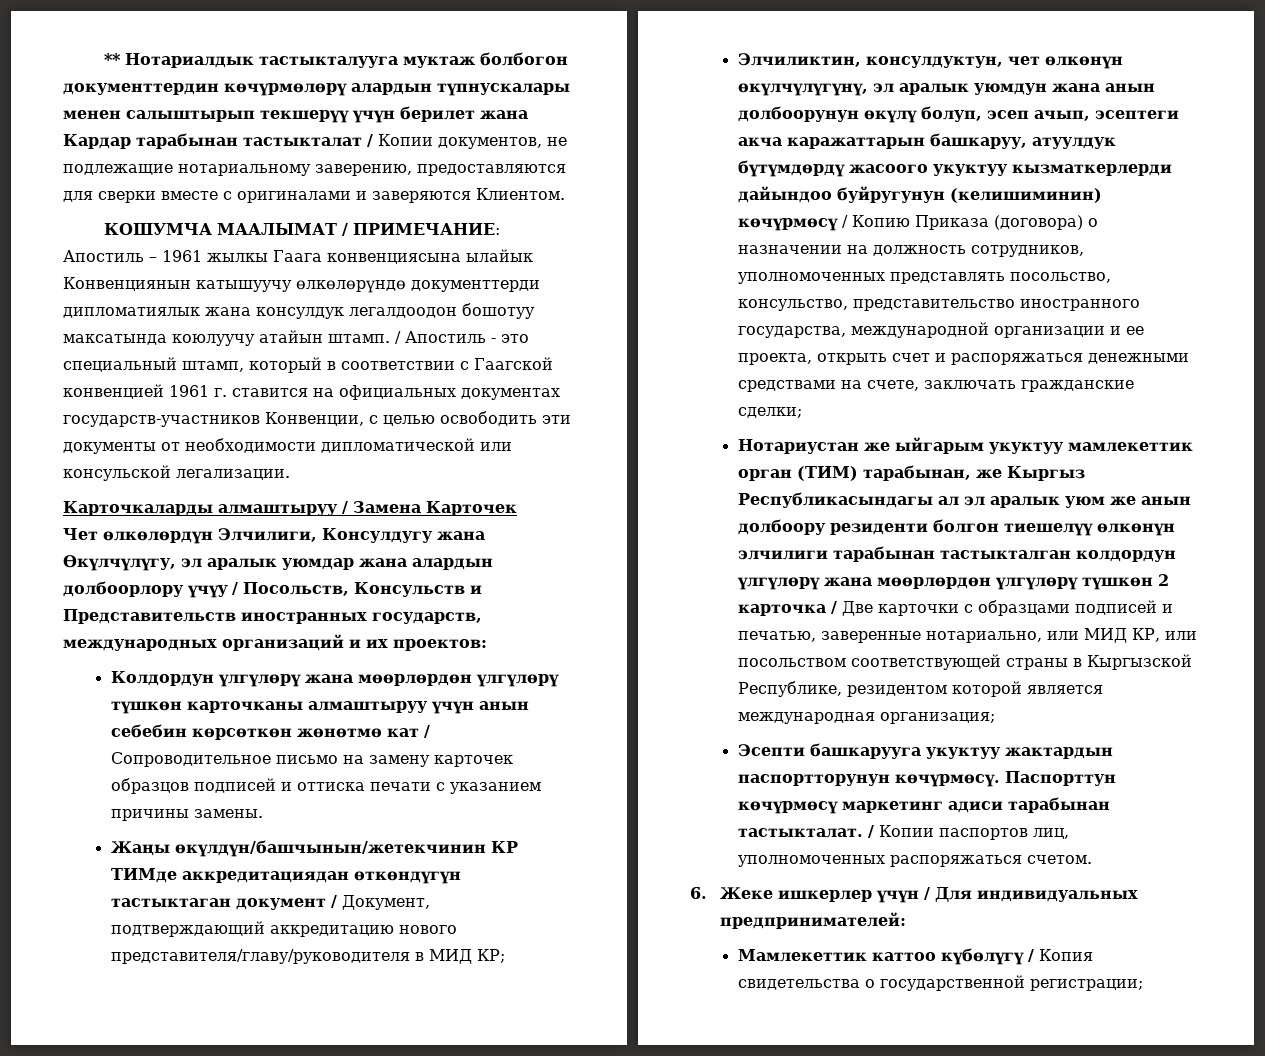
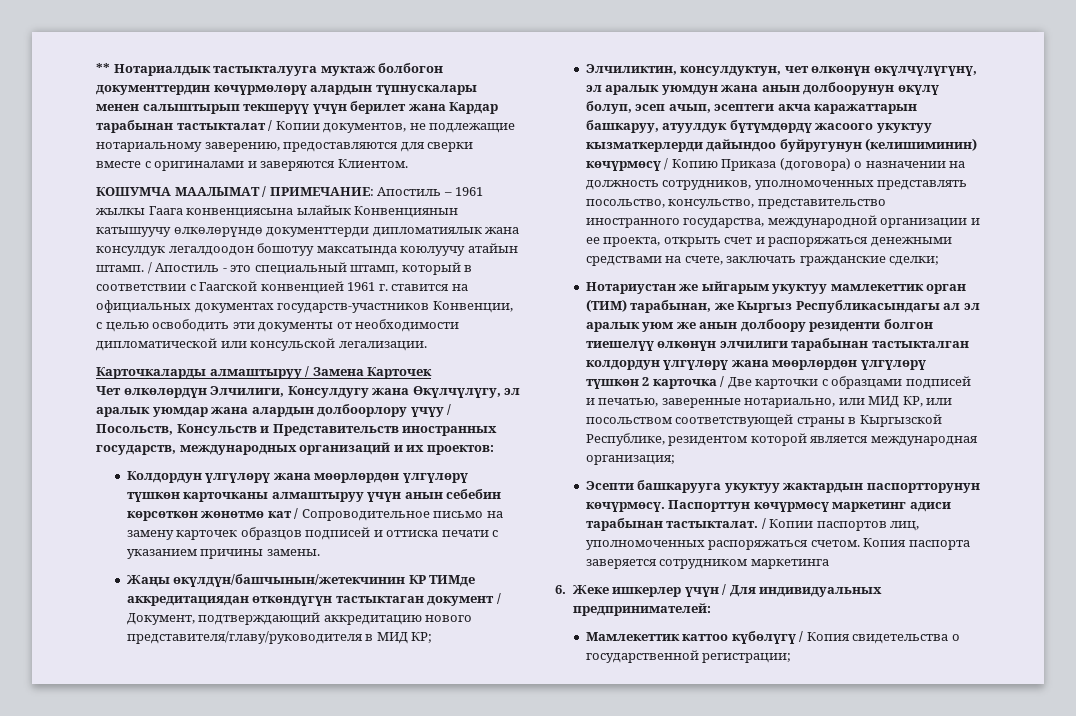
+ Копия паспорта заверяется сотрудником маркетинга

